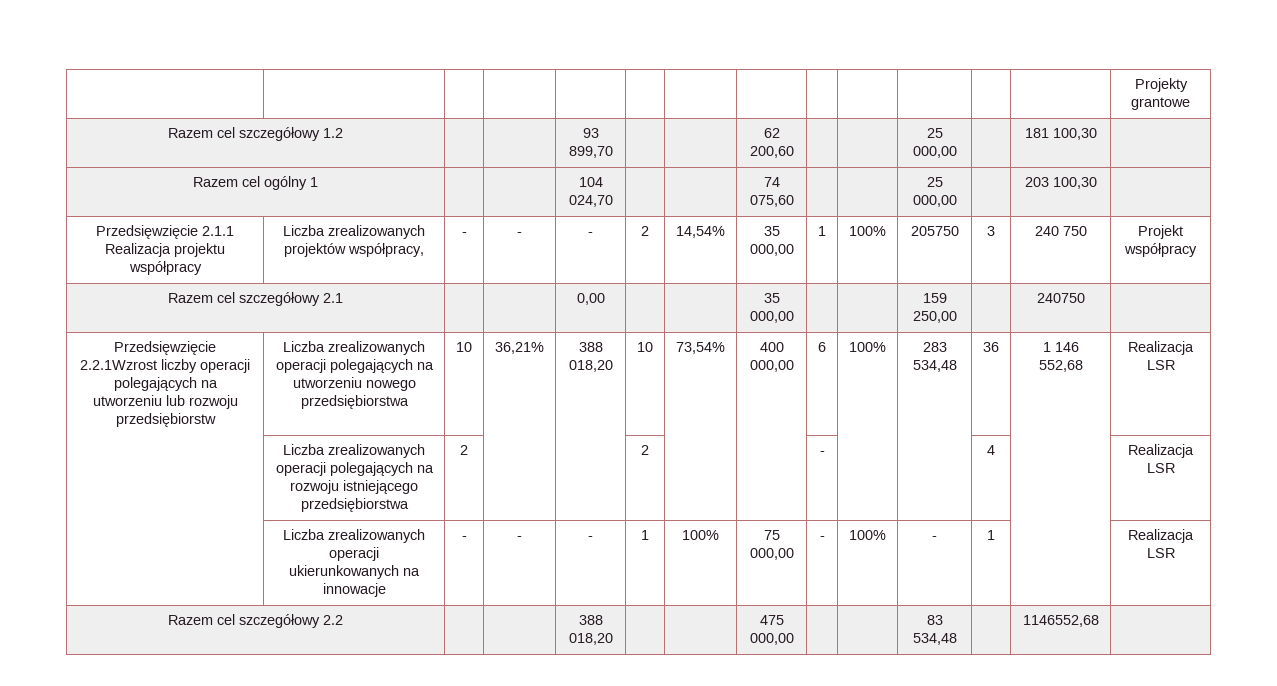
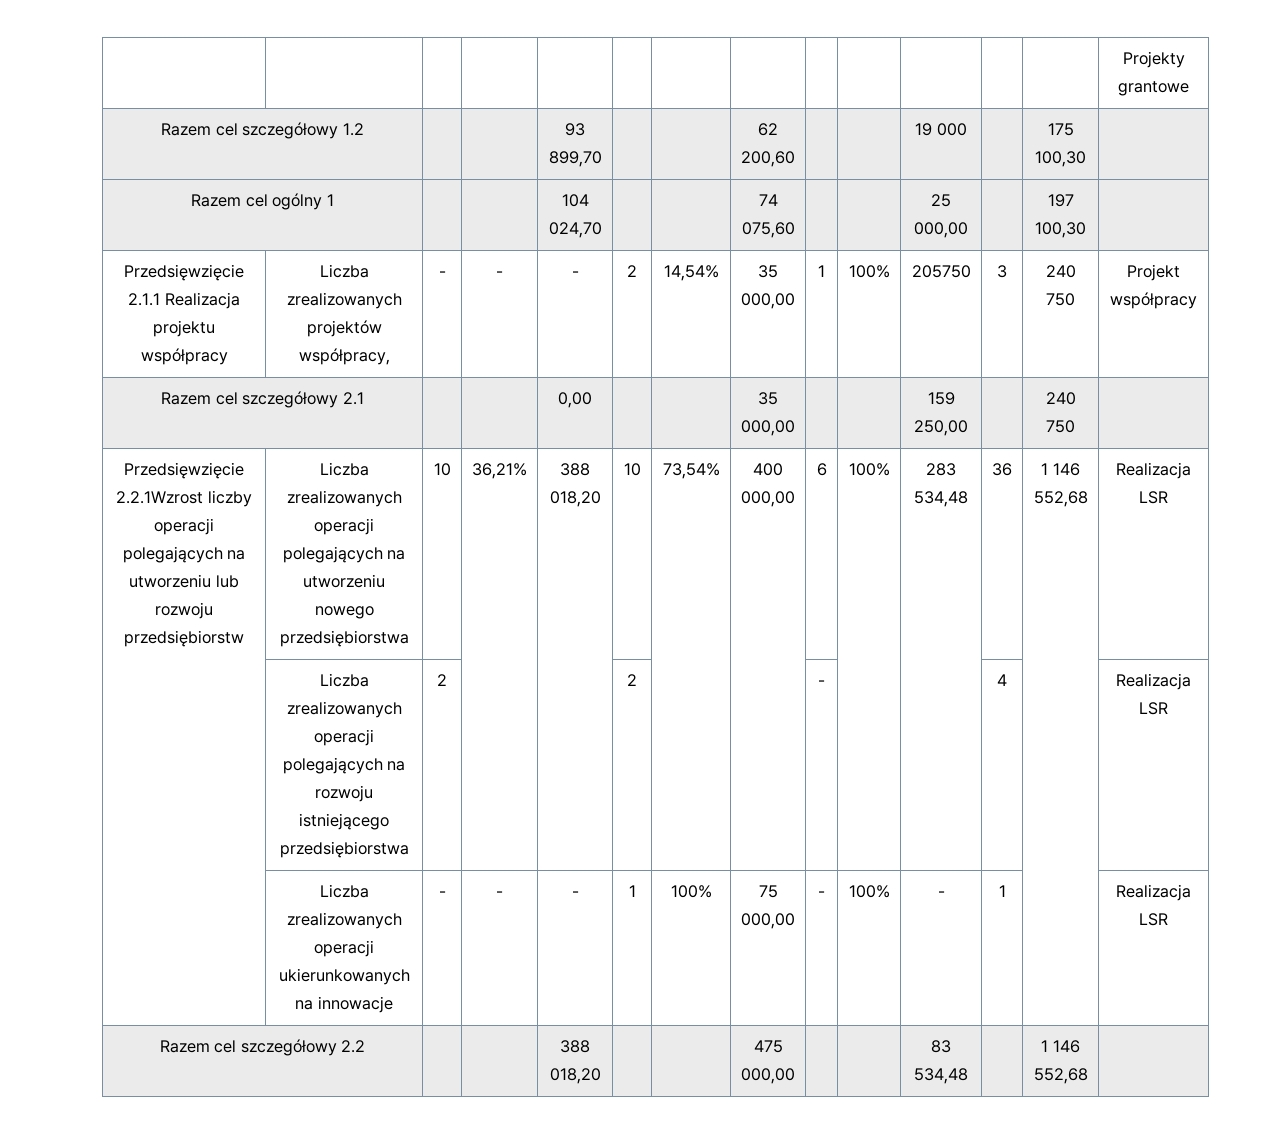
- Razem cel szczegółowy 1.2 | | | 93 899,70 | | | 62 200,60 | | | 25 000,00 | | 181 100,30 |
+ Razem cel szczegółowy 1.2 | | | 93 899,70 | | | 62 200,60 | | | 19 000 | | 175 100,30 |
- Razem cel ogólny 1 | | | 104 024,70 | | | 74 075,60 | | | 25 000,00 | | 203 100,30 |
+ Razem cel ogólny 1 | | | 104 024,70 | | | 74 075,60 | | | 25 000,00 | | 197 100,30 |
- Razem cel szczegółowy 2.1 | | | 0,00 | | | 35 000,00 | | | 159 250,00 | | 240750 |
+ Razem cel szczegółowy 2.1 | | | 0,00 | | | 35 000,00 | | | 159 250,00 | | 240 750 |
- Razem cel szczegółowy 2.2 | | | 388 018,20 | | | 475 000,00 | | | 83 534,48 | | 1146552,68 |
+ Razem cel szczegółowy 2.2 | | | 388 018,20 | | | 475 000,00 | | | 83 534,48 | | 1 146 552,68 |

